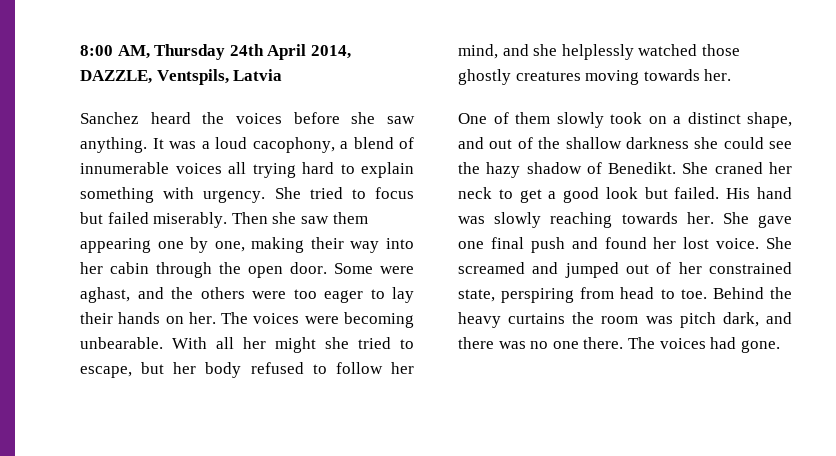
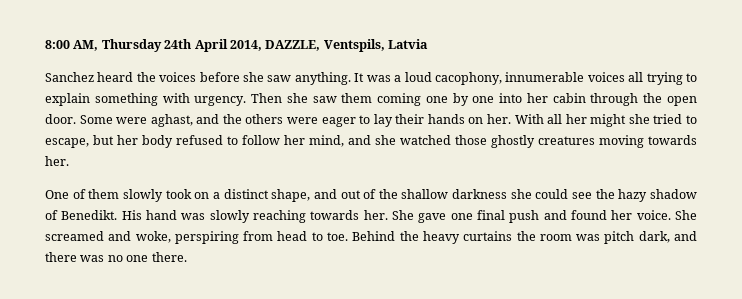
- It was a loud cacophony, a blend of innumerable voices all trying hard to explain something with urgency.
+ It was a loud cacophony, innumerable voices all trying to explain something with urgency.
- She tried to focus but failed miserably.
- Then she saw them appearing one by one, making their way into her cabin through the open door.
+ Then she saw them coming one by one into her cabin through the open door.
- Some were aghast, and the others were too eager to lay their hands on her.
+ Some were aghast, and the others were eager to lay their hands on her.
- The voices were becoming unbearable.
- With all her might she tried to escape, but her body refused to follow her mind, and she helplessly watched those ghostly creatures moving towards her.
+ With all her might she tried to escape, but her body refused to follow her mind, and she watched those ghostly creatures moving towards her.
- She craned her neck to get a good look but failed.
- She gave one final push and found her lost voice.
+ She gave one final push and found her voice.
- She screamed and jumped out of her constrained state, perspiring from head to toe.
+ She screamed and woke, perspiring from head to toe.
- The voices had gone.

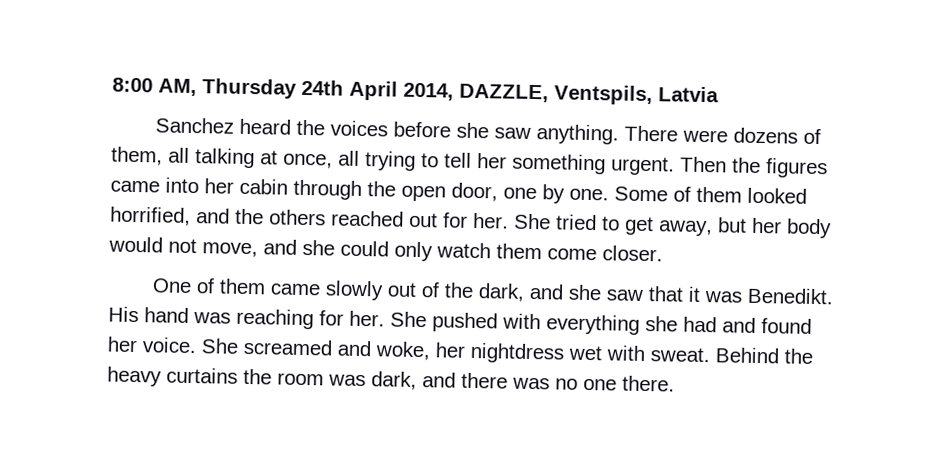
- It was a loud cacophony, innumerable voices all trying to explain something with urgency. Then she saw them coming one by one into her cabin through the open door. Some were aghast, and the others were eager to lay their hands on her. With all her might she tried to escape, but her body refused to follow her mind, and she watched those ghostly creatures moving towards her.
- One of them slowly took on a distinct shape, and out of the shallow darkness she could see the hazy shadow of Benedikt. His hand was slowly reaching towards her. She gave one final push and found her voice.
+ There were dozens of them, all talking at once, all trying to tell her something urgent. Then the figures came into her cabin through the open door, one by one. Some of them looked horrified, and the others reached out for her. She tried to get away, but her body would not move, and she could only watch them come closer.
+ One of them came slowly out of the dark, and she saw that it was Benedikt. His hand was reaching for her. She pushed with everything she had and found her voice.
- She screamed and woke, perspiring from head to toe.
+ She screamed and woke, her nightdress wet with sweat.
- Behind the heavy curtains the room was pitch dark, and there was no one there.
+ Behind the heavy curtains the room was dark, and there was no one there.

